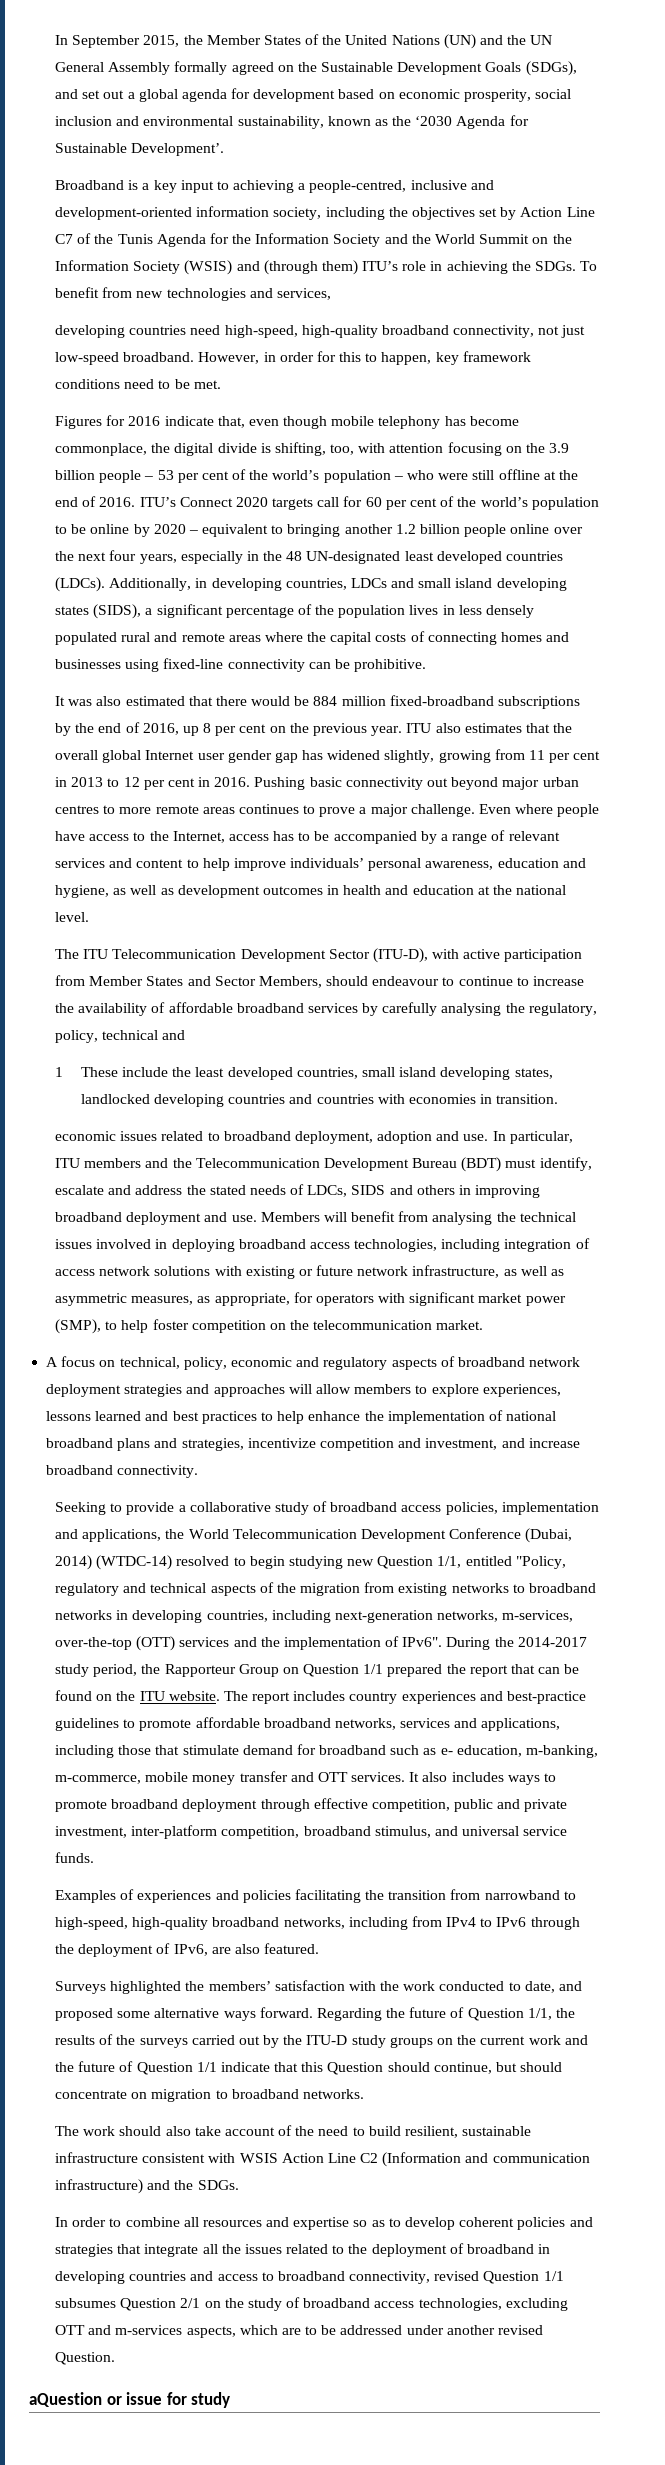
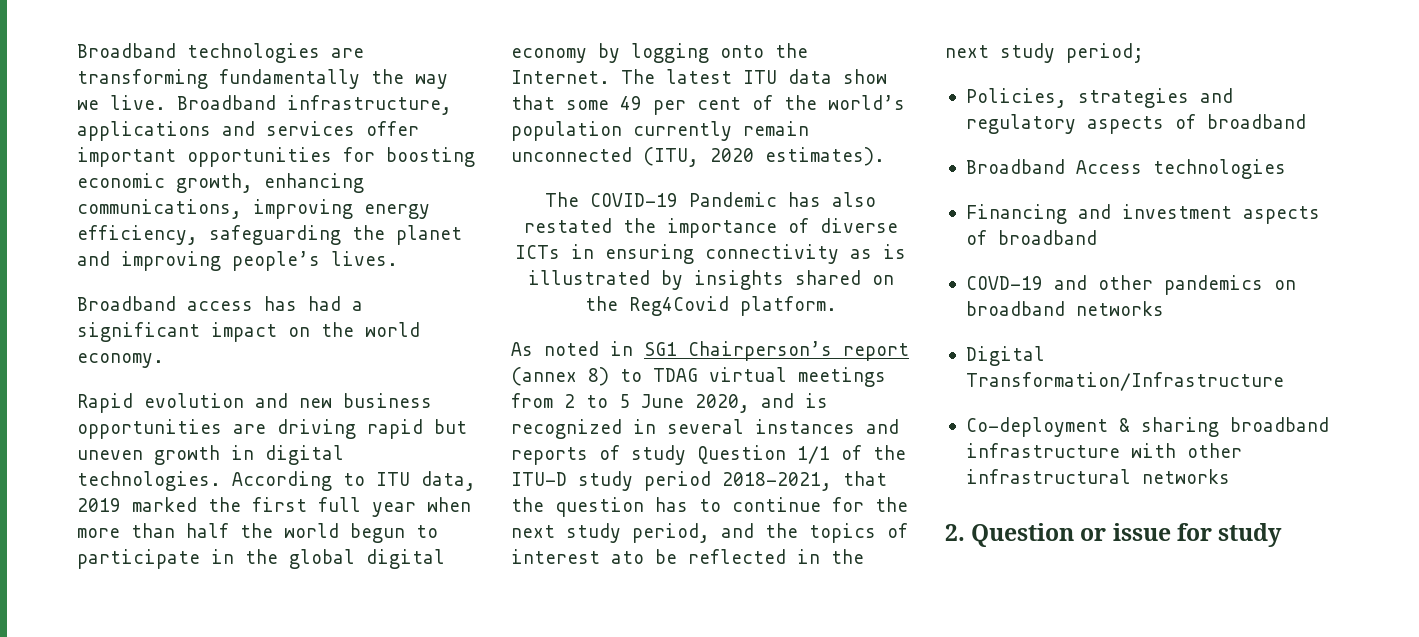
- In September 2015, the Member States of the United Nations (UN) and the UN General Assembly formally agreed on the Sustainable Development Goals (SDGs), and set out a global agenda for development based on economic prosperity, social inclusion and environmental sustainability, known as the ‘2030 Agenda for Sustainable Development’.
- Broadband is a key input to achieving a people-centred, inclusive and development-oriented information society, including the objectives set by Action Line C7 of the Tunis Agenda for the Information Society and the World Summit on the Information Society (WSIS) and (through them) ITU’s role in achieving the SDGs. To benefit from new technologies and services,
- developing countries need high-speed, high-quality broadband connectivity, not just low-speed broadband. However, in order for this to happen, key framework conditions need to be met.
- Figures for 2016 indicate that, even though mobile telephony has become commonplace, the digital divide is shifting, too, with attention focusing on the 3.9 billion people – 53 per cent of the world’s population – who were still offline at the end of 2016. ITU’s Connect 2020 targets call for 60 per cent of the world’s population to be online by 2020 – equivalent to bringing another 1.2 billion people online over the next four years, especially in the 48 UN-designated least developed countries (LDCs). Additionally, in developing countries, LDCs and small island developing states (SIDS), a significant percentage of the population lives in less densely populated rural and remote areas where the capital costs of connecting homes and businesses using fixed-line connectivity can be prohibitive.
- It was also estimated that there would be 884 million fixed-broadband subscriptions by the end of 2016, up 8 per cent on the previous year. ITU also estimates that the overall global Internet user gender gap has widened slightly, growing from 11 per cent in 2013 to 12 per cent in 2016. Pushing basic connectivity out beyond major urban centres to more remote areas continues to prove a major challenge. Even where people have access to the Internet, access has to be accompanied by a range of relevant services and content to help improve individuals’ personal awareness, education and hygiene, as well as development outcomes in health and education at the national level.
- The ITU Telecommunication Development Sector (ITU-D), with active participation from Member States and Sector Members, should endeavour to continue to increase the availability of affordable broadband services by carefully analysing the regulatory, policy, technical and
- 1 These include the least developed countries, small island developing states, landlocked developing countries and countries with economies in transition.
- economic issues related to broadband deployment, adoption and use. In particular, ITU members and the Telecommunication Development Bureau (BDT) must identify, escalate and address the stated needs of LDCs, SIDS and others in improving broadband deployment and use. Members will benefit from analysing the technical issues involved in deploying broadband access technologies, including integration of access network solutions with existing or future network infrastructure, as well as asymmetric measures, as appropriate, for operators with significant market power (SMP), to help foster competition on the telecommunication market.
- A focus on technical, policy, economic and regulatory aspects of broadband network deployment strategies and approaches will allow members to explore experiences, lessons learned and best practices to help enhance the implementation of national broadband plans and strategies, incentivize competition and investment, and increase broadband connectivity.
- Seeking to provide a collaborative study of broadband access policies, implementation and applications, the World Telecommunication Development Conference (Dubai, 2014) (WTDC-14) resolved to begin studying new Question 1/1, entitled "Policy, regulatory and technical aspects of the migration from existing networks to broadband networks in developing countries, including next-generation networks, m-services, over-the-top (OTT) services and the implementation of IPv6". During the 2014-2017 study period, the Rapporteur Group on Question 1/1 prepared the report that can be found on the ITU website. The report includes country experiences and best-practice guidelines to promote affordable broadband networks, services and applications, including those that stimulate demand for broadband such as e- education, m-banking, m-commerce, mobile money transfer and OTT services. It also includes ways to promote broadband deployment through effective competition, public and private investment, inter-platform competition, broadband stimulus, and universal service funds.
- Examples of experiences and policies facilitating the transition from narrowband to high-speed, high-quality broadband networks, including from IPv4 to IPv6 through the deployment of IPv6, are also featured.
- Surveys highlighted the members’ satisfaction with the work conducted to date, and proposed some alternative ways forward. Regarding the future of Question 1/1, the results of the surveys carried out by the ITU-D study groups on the current work and the future of Question 1/1 indicate that this Question should continue, but should concentrate on migration to broadband networks.
- The work should also take account of the need to build resilient, sustainable infrastructure consistent with WSIS Action Line C2 (Information and communication infrastructure) and the SDGs.
- In order to combine all resources and expertise so as to develop coherent policies and strategies that integrate all the issues related to the deployment of broadband in developing countries and access to broadband connectivity, revised Question 1/1 subsumes Question 2/1 on the study of broadband access technologies, excluding OTT and m-services aspects, which are to be addressed under another revised Question.
- aQuestion or issue for study
+ Broadband technologies are transforming fundamentally the way we live. Broadband infrastructure, applications and services offer important opportunities for boosting economic growth, enhancing communications, improving energy efficiency, safeguarding the planet and improving people’s lives.
+ Broadband access has had a significant impact on the world economy.
+ Rapid evolution and new business opportunities are driving rapid but uneven growth in digital technologies. According to ITU data, 2019 marked the first full year when more than half the world begun to participate in the global digital economy by logging onto the Internet. The latest ITU data show that some 49 per cent of the world’s population currently remain unconnected (ITU, 2020 estimates).
+ The COVID-19 Pandemic has also restated the importance of diverse ICTs in ensuring connectivity as is illustrated by insights shared on the Reg4Covid platform.
+ As noted in SG1 Chairperson’s report (annex 8) to TDAG virtual meetings from 2 to 5 June 2020, and is recognized in several instances and reports of study Question 1/1 of the ITU-D study period 2018-2021, that the question has to continue for the next study period, and the topics of interest ato be reflected in the next study period;
+ Policies, strategies and regulatory aspects of broadband
+ Broadband Access technologies
+ Financing and investment aspects of broadband
+ COVD-19 and other pandemics on broadband networks
+ Digital Transformation/Infrastructure
+ Co-deployment & sharing broadband infrastructure with other infrastructural networks
+ 2. Question or issue for study

